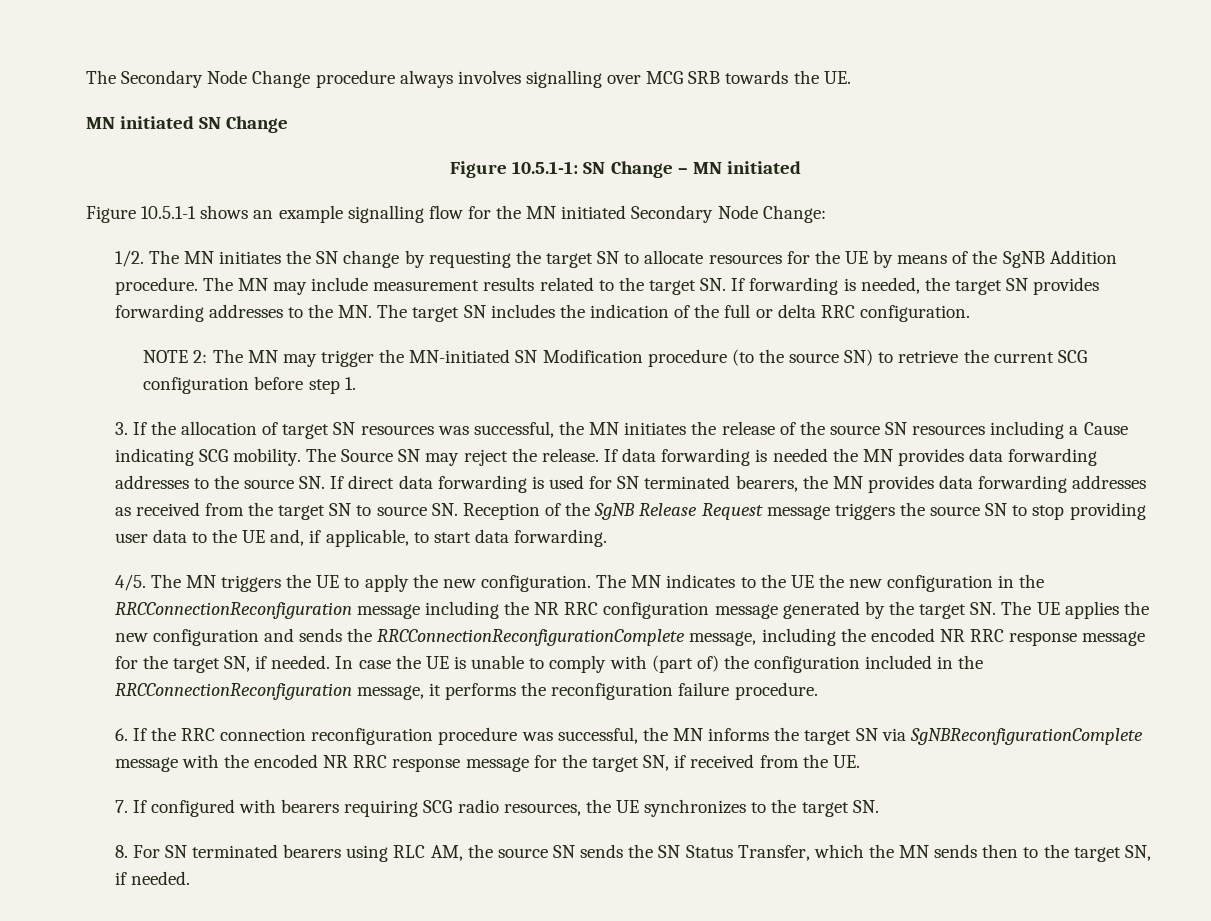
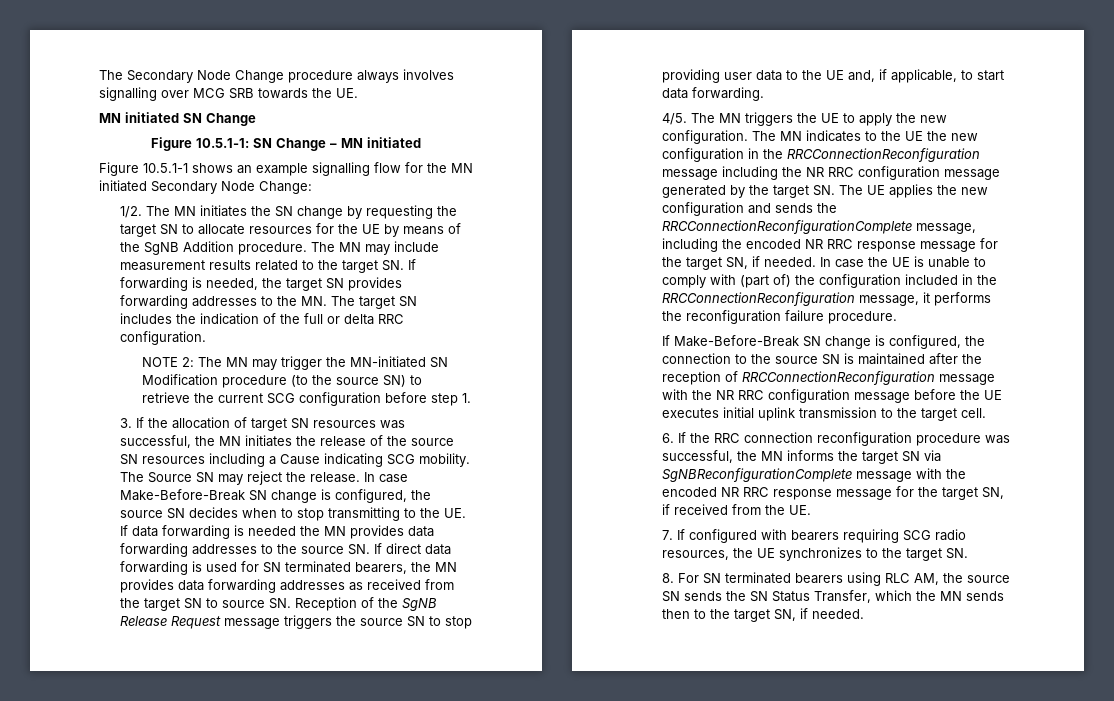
- If data forwarding is needed the MN provides data forwarding addresses to the source SN. If direct data forwarding is used for SN terminated bearers, the MN provides data forwarding addresses as received from the target SN to source SN. Reception of the SgNB Release Request message triggers the source SN to stop providing user data to the UE and, if applicable, to start data forwarding.
+ In case Make-Before-Break SN change is configured, the source SN decides when to stop transmitting to the UE. If data forwarding is needed the MN provides data forwarding addresses to the source SN. If direct data forwarding is used for SN terminated bearers, the MN provides data forwarding addresses as received from the target SN to source SN. Reception of the SgNB Release Request message triggers the source SN to stop providing user data to the UE and, if applicable, to start data forwarding.
+ If Make-Before-Break SN change is configured, the connection to the source SN is maintained after the reception of RRCConnectionReconfiguration message with the NR RRC configuration message before the UE executes initial uplink transmission to the target cell.

